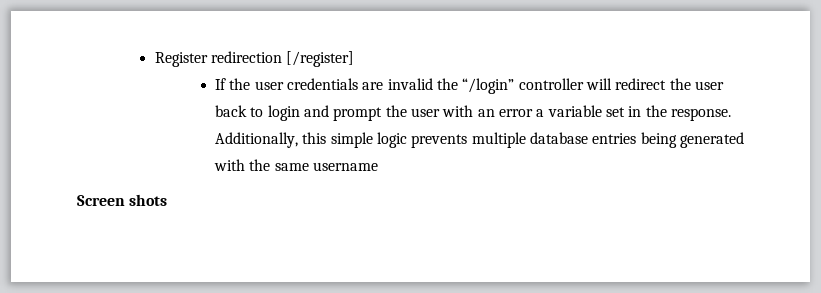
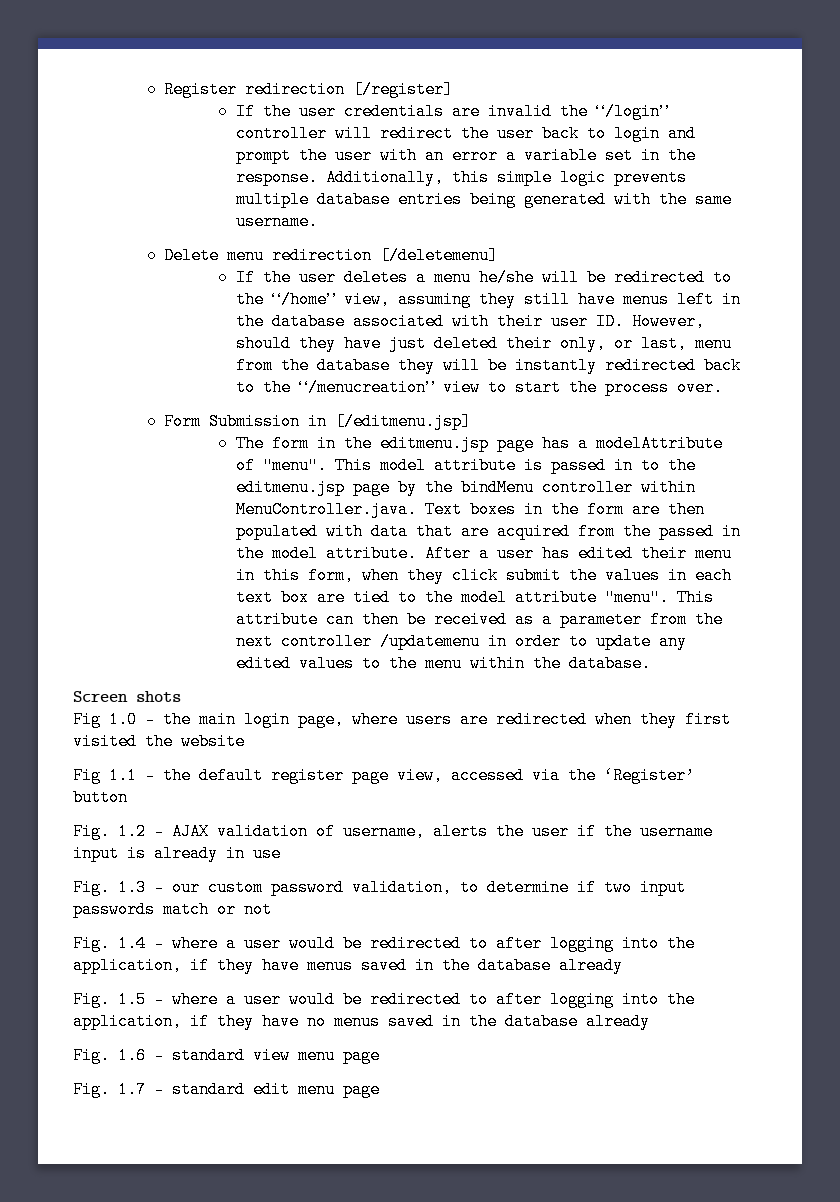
- Additionally, this simple logic prevents multiple database entries being generated with the same username
+ Additionally, this simple logic prevents multiple database entries being generated with the same username.
+ Delete menu redirection [/deletemenu]
+ If the user deletes a menu he/she will be redirected to the “/home” view, assuming they still have menus left in the database associated with their user ID. However, should they have just deleted their only, or last, menu from the database they will be instantly redirected back to the “/menucreation” view to start the process over.
+ Form Submission in [/editmenu.jsp]
+ The form in the editmenu.jsp page has a modelAttribute of "menu". This model attribute is passed in to the editmenu.jsp page by the bindMenu controller within MenuController.java. Text boxes in the form are then populated with data that are acquired from the passed in the model attribute. After a user has edited their menu in this form, when they click submit the values in each text box are tied to the model attribute "menu". This attribute can then be received as a parameter from the next controller /updatemenu in order to update any edited values to the menu within the database.
  Screen shots
+ Fig 1.0 – the main login page, where users are redirected when they first visited the website
+ Fig 1.1 – the default register page view, accessed via the ‘Register’ button
+ Fig. 1.2 – AJAX validation of username, alerts the user if the username input is already in use
+ Fig. 1.3 – our custom password validation, to determine if two input passwords match or not
+ Fig. 1.4 – where a user would be redirected to after logging into the application, if they have menus saved in the database already
+ Fig. 1.5 – where a user would be redirected to after logging into the application, if they have no menus saved in the database already
+ Fig. 1.6 – standard view menu page
+ Fig. 1.7 – standard edit menu page

